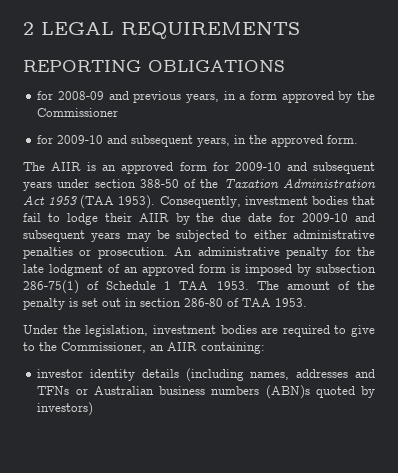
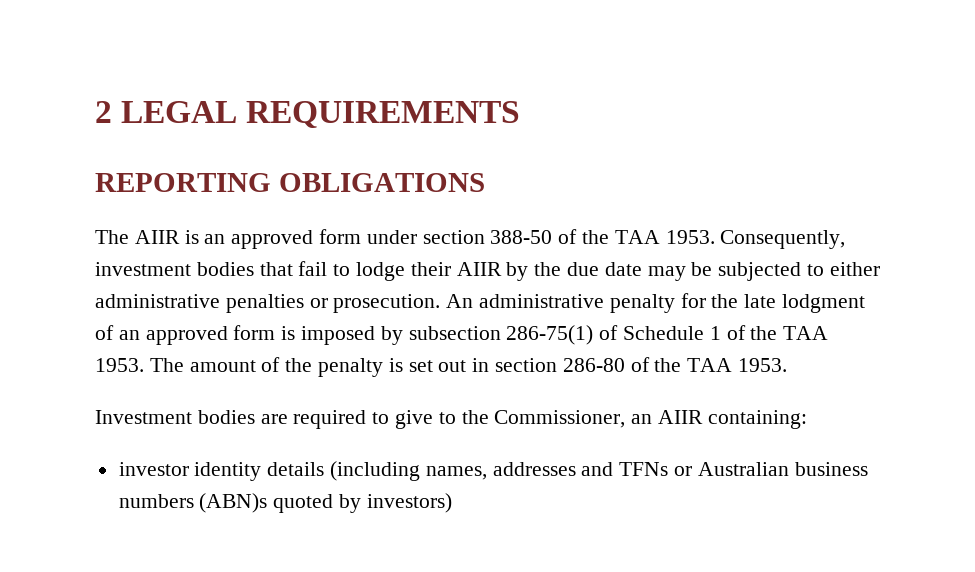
- for 2008-09 and previous years, in a form approved by the Commissioner
- for 2009-10 and subsequent years, in the approved form.
- The AIIR is an approved form for 2009-10 and subsequent years under section 388-50 of the Taxation Administration Act 1953 (TAA 1953).
+ The AIIR is an approved form under section 388-50 of the TAA 1953.
- Consequently, investment bodies that fail to lodge their AIIR by the due date for 2009-10 and subsequent years may be subjected to either administrative penalties or prosecution.
+ Consequently, investment bodies that fail to lodge their AIIR by the due date may be subjected to either administrative penalties or prosecution.
- An administrative penalty for the late lodgment of an approved form is imposed by subsection 286-75(1) of Schedule 1 TAA 1953.
+ An administrative penalty for the late lodgment of an approved form is imposed by subsection 286-75(1) of Schedule 1 of the TAA 1953.
- The amount of the penalty is set out in section 286-80 of TAA 1953.
+ The amount of the penalty is set out in section 286-80 of the TAA 1953.
- Under the legislation, investment bodies are required to give to the Commissioner, an AIIR containing:
+ Investment bodies are required to give to the Commissioner, an AIIR containing:

